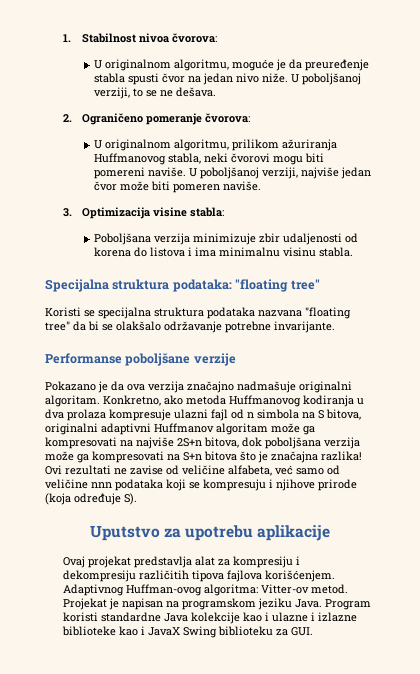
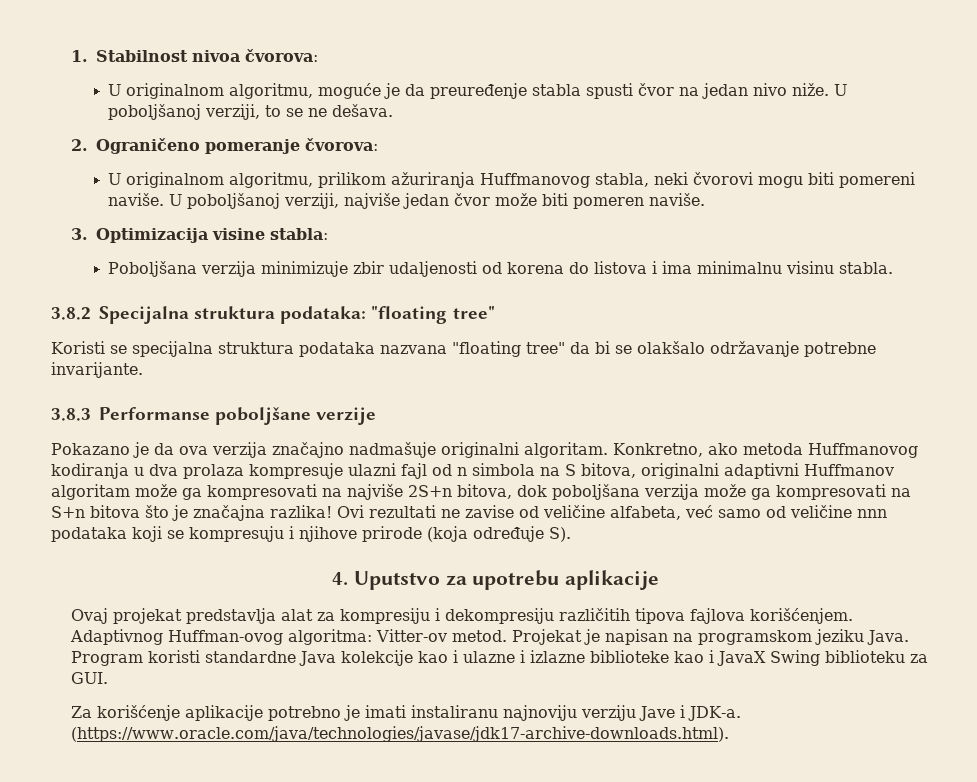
- Specijalna struktura podataka: "floating tree"
+ 3.8.2 Specijalna struktura podataka: "floating tree"
- Performanse poboljšane verzije
+ 3.8.3 Performanse poboljšane verzije
- Uputstvo za upotrebu aplikacije
+ 4. Uputstvo za upotrebu aplikacije
+ Za korišćenje aplikacije potrebno je imati instaliranu najnoviju verziju Jave i JDK-a. (https://www.oracle.com/java/technologies/javase/jdk17-archive-downloads.html).

